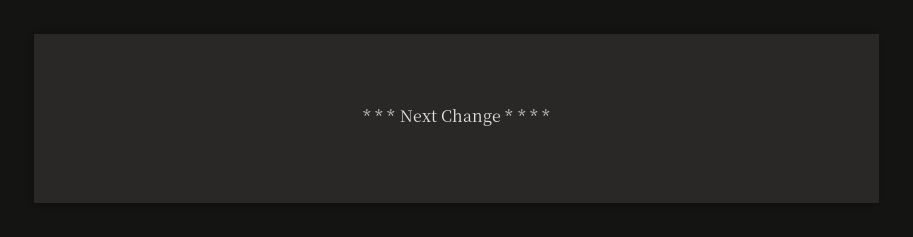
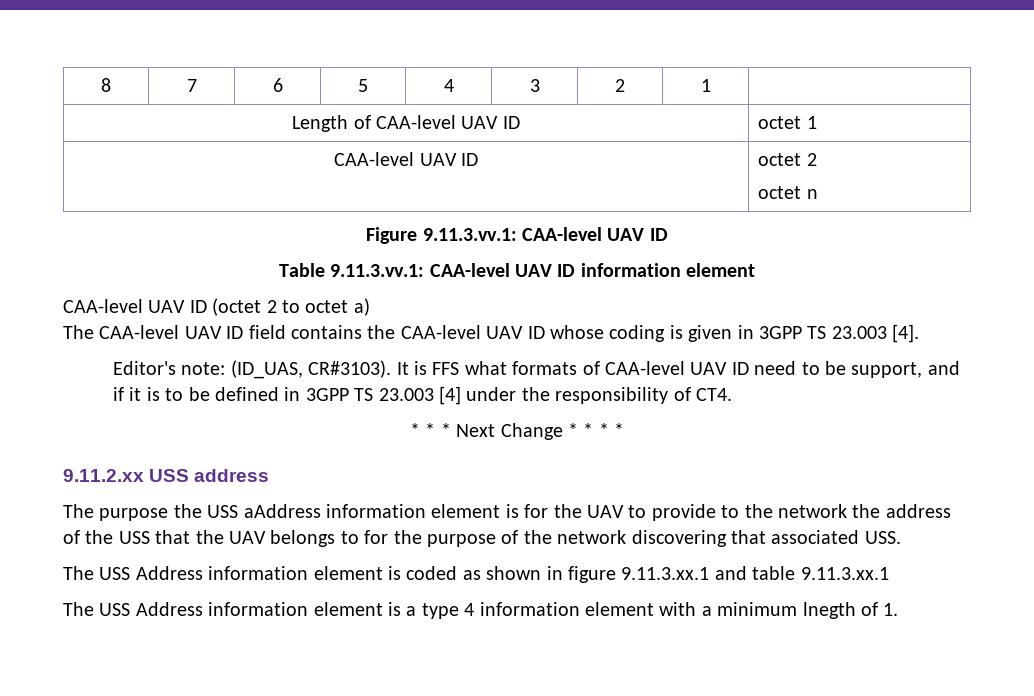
+ 8 | 7 | 6 | 5 | 4 | 3 | 2 | 1 |
+ Length of CAA-level UAV ID | octet 1
+ CAA-level UAV ID | octet 2
+ octet n
+ Figure 9.11.3.vv.1: CAA-level UAV ID
+ Table 9.11.3.vv.1: CAA-level UAV ID information element
+ CAA-level UAV ID (octet 2 to octet a)
+ The CAA-level UAV ID field contains the CAA-level UAV ID whose coding is given in 3GPP TS 23.003 [4].
+ Editor's note: (ID_UAS, CR#3103). It is FFS what formats of CAA-level UAV ID need to be support, and if it is to be defined in 3GPP TS 23.003 [4] under the responsibility of CT4.
+ 9.11.2.xx USS address
+ The purpose the USS aAddress information element is for the UAV to provide to the network the address of the USS that the UAV belongs to for the purpose of the network discovering that associated USS.
+ The USS Address information element is coded as shown in figure 9.11.3.xx.1 and table 9.11.3.xx.1
+ The USS Address information element is a type 4 information element with a minimum lnegth of 1.

